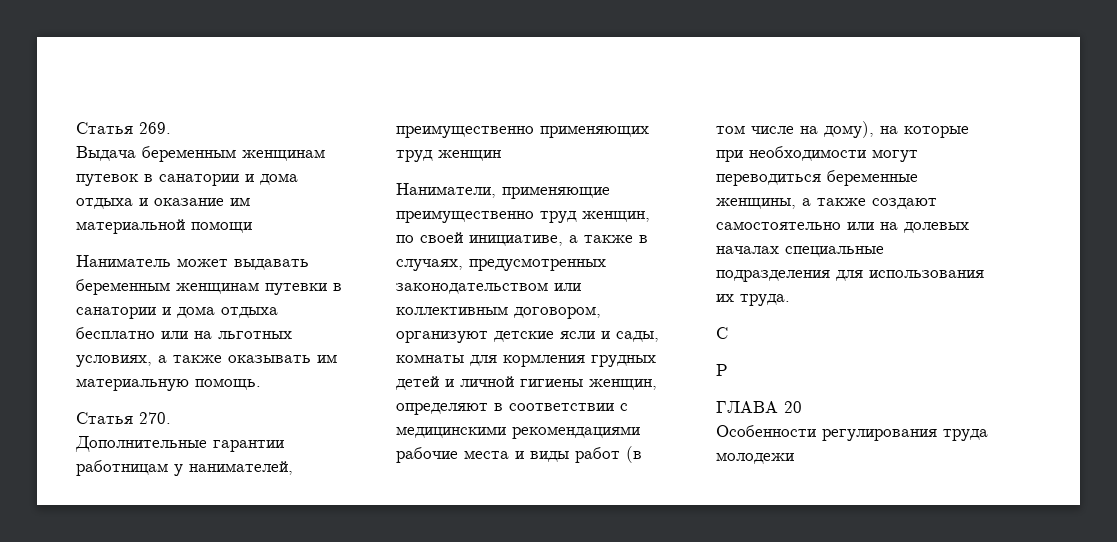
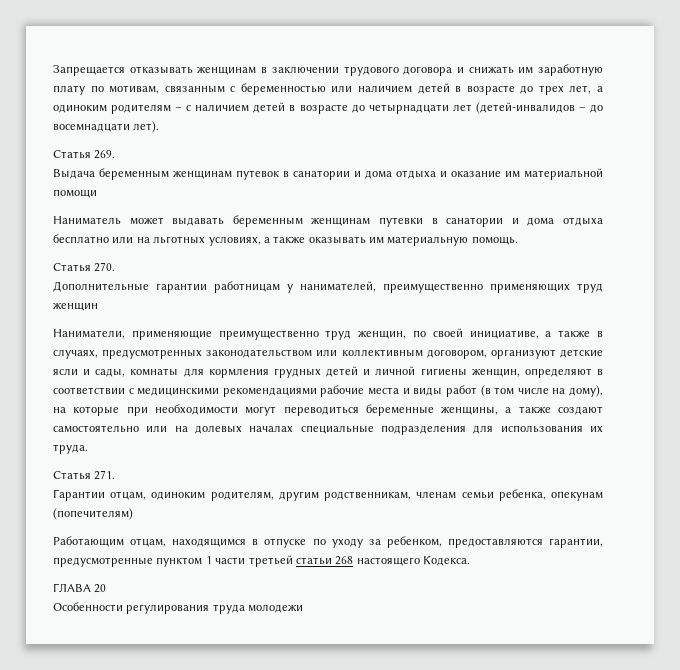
+ Запрещается отказывать женщинам в заключении трудового договора и снижать им заработную плату по мотивам, связанным с беременностью или наличием детей в возрасте до трех лет, а одиноким родителям – с наличием детей в возрасте до четырнадцати лет (детей-инвалидов – до восемнадцати лет).
- С
- Р
+ Статья 271.
+ Гарантии отцам, одиноким родителям, другим родственникам, членам семьи ребенка, опекунам (попечителям)
+ Работающим отцам, находящимся в отпуске по уходу за ребенком, предоставляются гарантии, предусмотренные пунктом 1 части третьей статьи 268 настоящего Кодекса.

